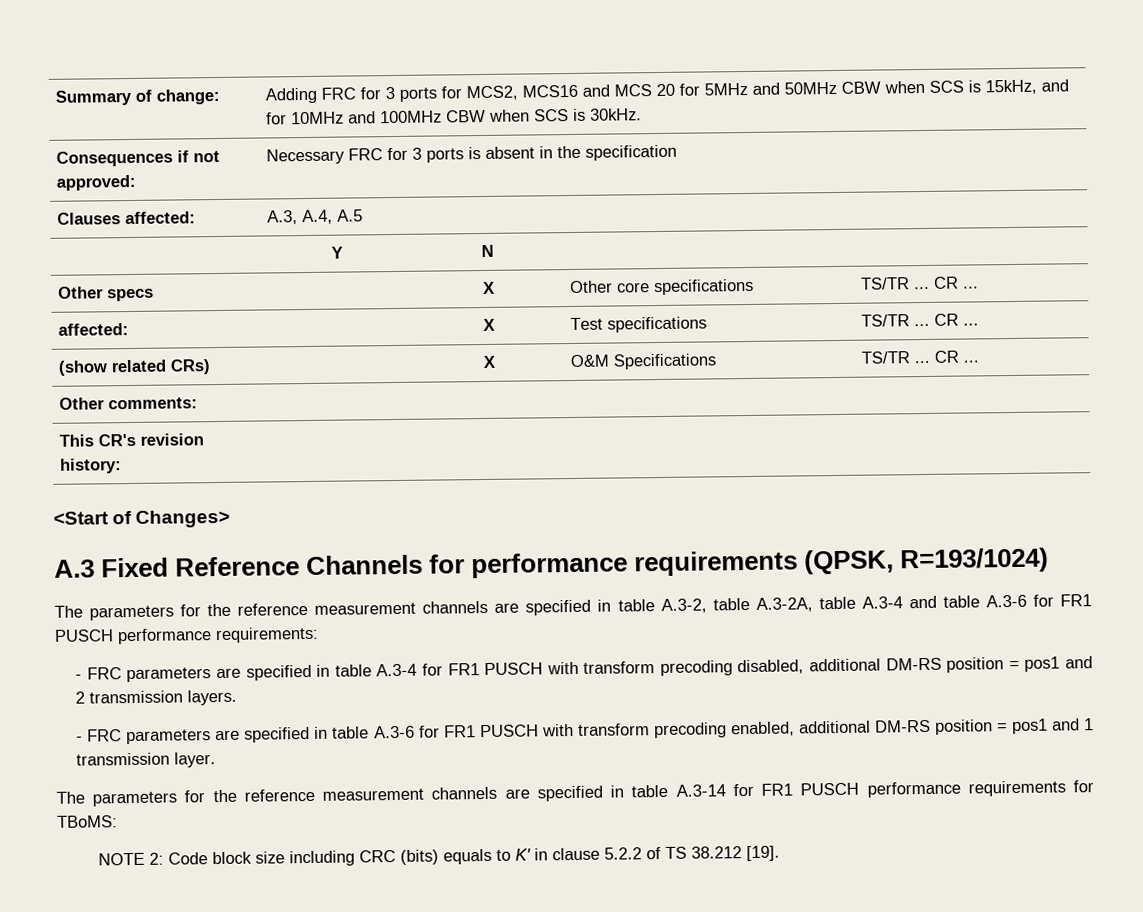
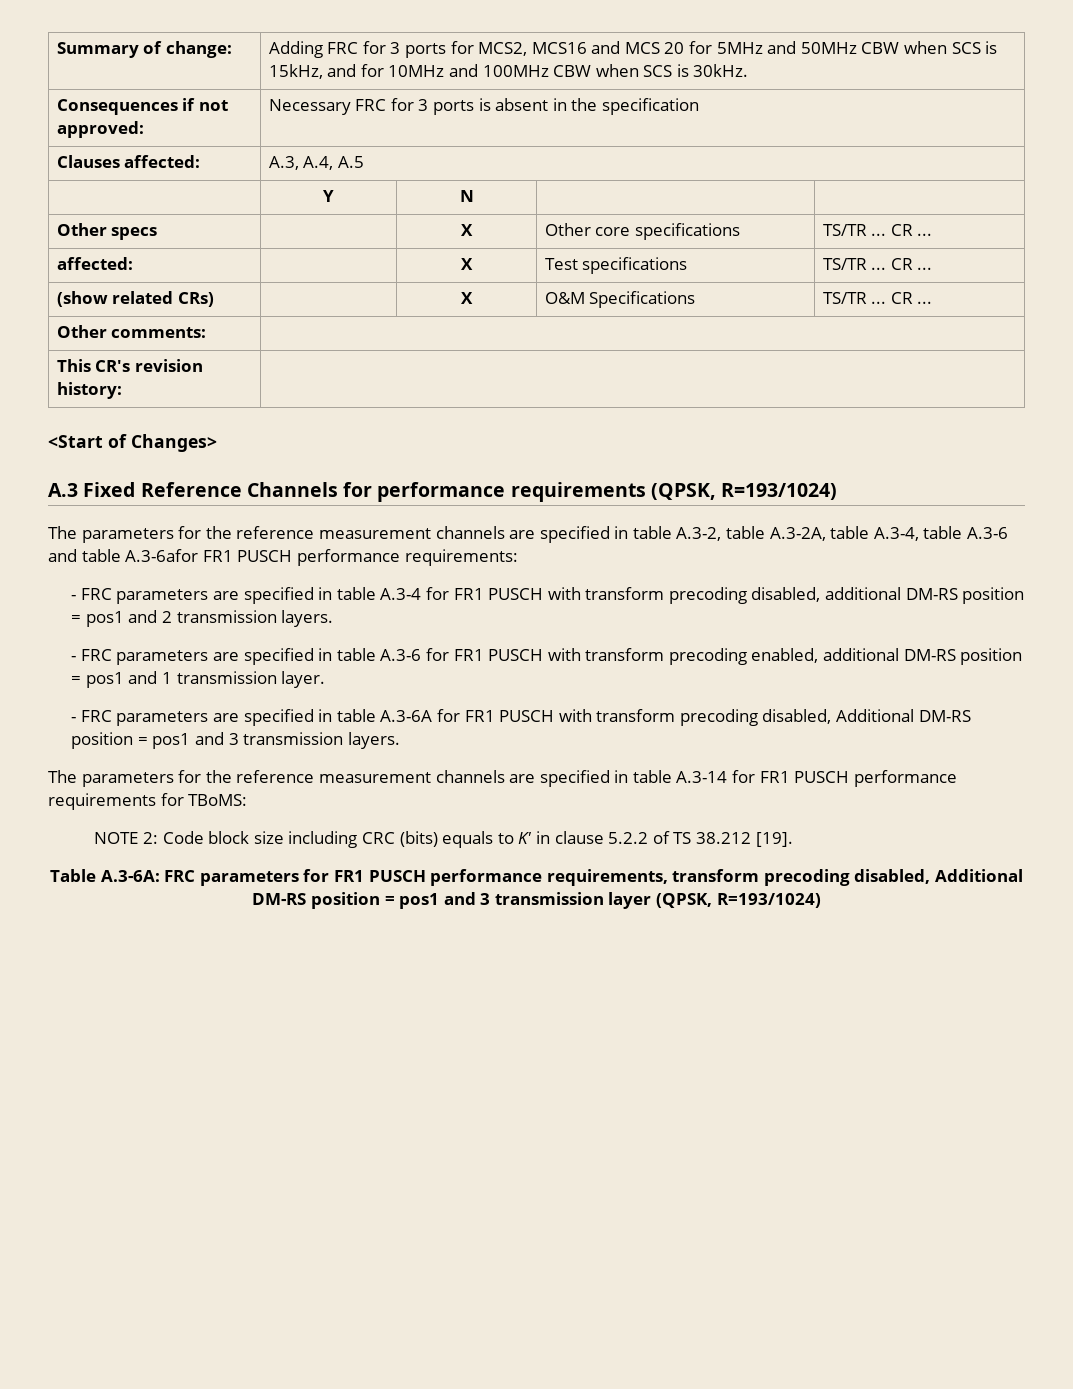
- The parameters for the reference measurement channels are specified in table A.3-2, table A.3-2A, table A.3-4 and table A.3-6 for FR1 PUSCH performance requirements:
+ The parameters for the reference measurement channels are specified in table A.3-2, table A.3-2A, table A.3-4, table A.3-6 and table A.3-6afor FR1 PUSCH performance requirements:
+ - FRC parameters are specified in table A.3-6A for FR1 PUSCH with transform precoding disabled, Additional DM-RS position = pos1 and 3 transmission layers.
+ Table A.3-6A: FRC parameters for FR1 PUSCH performance requirements, transform precoding disabled, Additional DM-RS position = pos1 and 3 transmission layer (QPSK, R=193/1024)

